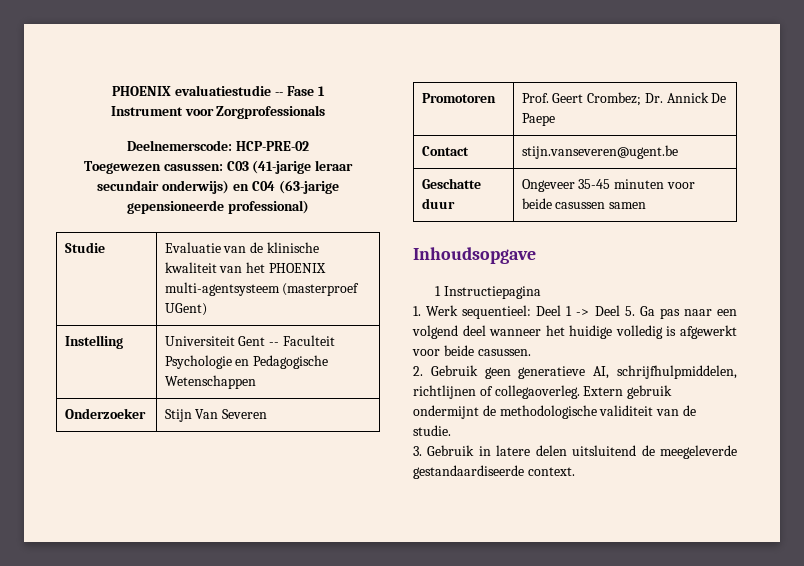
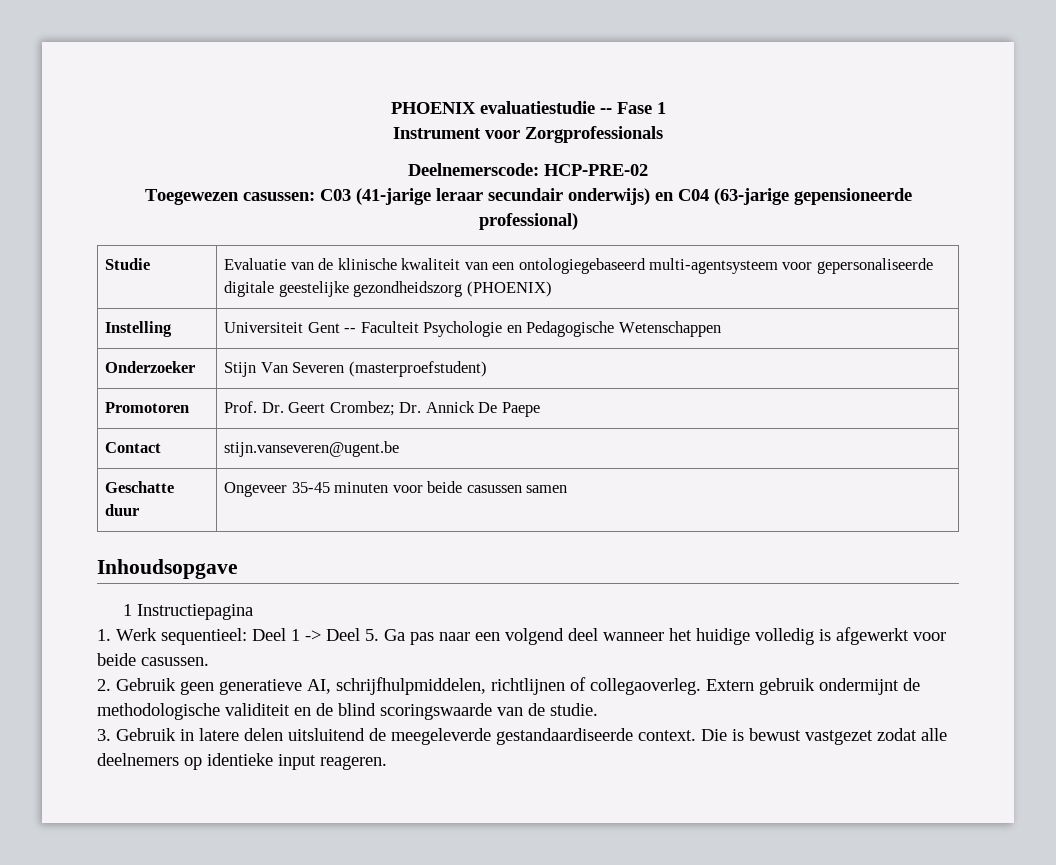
- Studie | Evaluatie van de klinische kwaliteit van het PHOENIX multi-agentsysteem (masterproef UGent)
+ Studie | Evaluatie van de klinische kwaliteit van een ontologiegebaseerd multi-agentsysteem voor gepersonaliseerde digitale geestelijke gezondheidszorg (PHOENIX)
- Onderzoeker | Stijn Van Severen
+ Onderzoeker | Stijn Van Severen (masterproefstudent)
- Promotoren | Prof. Geert Crombez; Dr. Annick De Paepe
+ Promotoren | Prof. Dr. Geert Crombez; Dr. Annick De Paepe
- Extern gebruik ondermijnt de methodologische validiteit van de studie.
+ Extern gebruik ondermijnt de methodologische validiteit en de blind scoringswaarde van de studie.
+ Die is bewust vastgezet zodat alle deelnemers op identieke input reageren.

